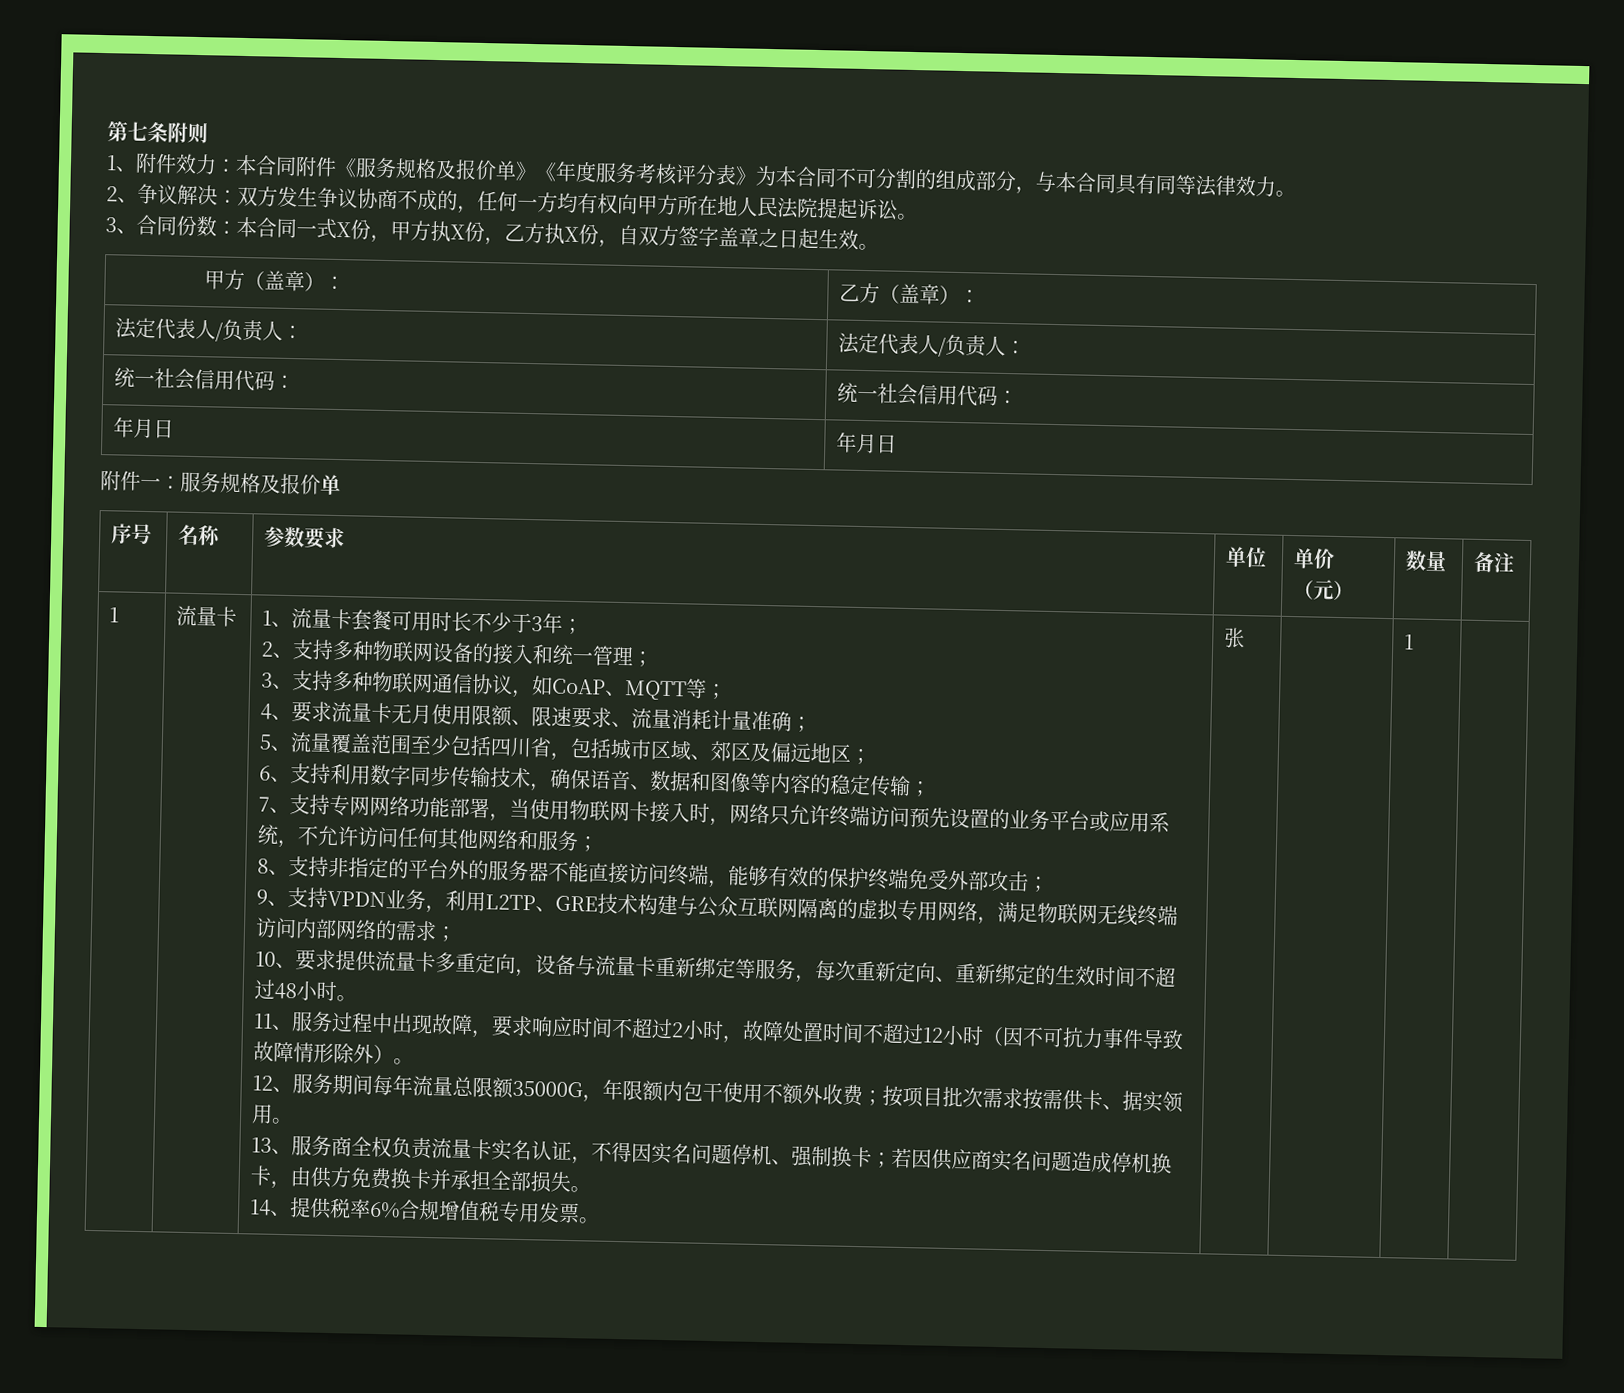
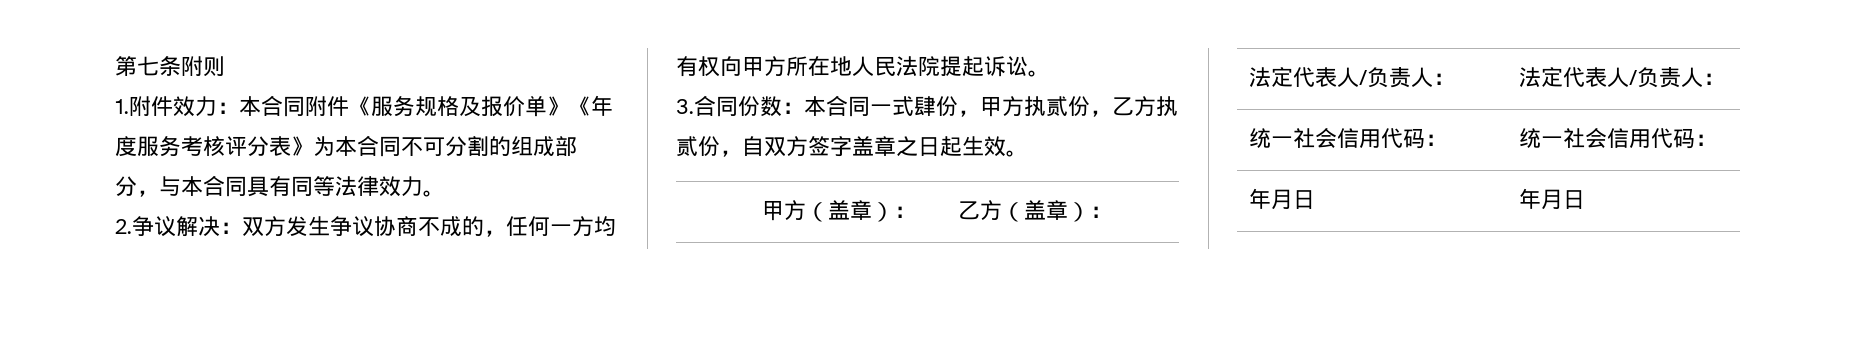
- 1、附件效力：本合同附件《服务规格及报价单》《年度服务考核评分表》为本合同不可分割的组成部分，与本合同具有同等法律效力。
+ 1.附件效力：本合同附件《服务规格及报价单》《年度服务考核评分表》为本合同不可分割的组成部分，与本合同具有同等法律效力。
- 2、争议解决：双方发生争议协商不成的，任何一方均有权向甲方所在地人民法院提起诉讼。
+ 2.争议解决：双方发生争议协商不成的，任何一方均有权向甲方所在地人民法院提起诉讼。
- 3、合同份数：本合同一式X份，甲方执X份，乙方执X份，自双方签字盖章之日起生效。
+ 3.合同份数：本合同一式肆份，甲方执贰份，乙方执贰份，自双方签字盖章之日起生效。
- 附件一：服务规格及报价单
- 序号 | 名称 | 参数要求 | 单位 | 单价（元） | 数量 | 备注
- 1 | 流量卡 | 1、流量卡套餐可用时长不少于3年；
- 2、支持多种物联网设备的接入和统一管理；
- 3、支持多种物联网通信协议，如CoAP、MQTT等；
- 4、要求流量卡无月使用限额、限速要求、流量消耗计量准确；
- 5、流量覆盖范围至少包括四川省，包括城市区域、郊区及偏远地区；
- 6、支持利用数字同步传输技术，确保语音、数据和图像等内容的稳定传输；
- 7、支持专网网络功能部署，当使用物联网卡接入时，网络只允许终端访问预先设置的业务平台或应用系统，不允许访问任何其他网络和服务；
- 8、支持非指定的平台外的服务器不能直接访问终端，能够有效的保护终端免受外部攻击；
- 9、支持VPDN业务，利用L2TP、GRE技术构建与公众互联网隔离的虚拟专用网络，满足物联网无线终端访问内部网络的需求；
- 10、要求提供流量卡多重定向，设备与流量卡重新绑定等服务，每次重新定向、重新绑定的生效时间不超过48小时。
- 11、服务过程中出现故障，要求响应时间不超过2小时，故障处置时间不超过12小时（因不可抗力事件导致故障情形除外）。
- 12、服务期间每年流量总限额35000G，年限额内包干使用不额外收费；按项目批次需求按需供卡、据实领用。
- 13、服务商全权负责流量卡实名认证，不得因实名问题停机、强制换卡；若因供应商实名问题造成停机换卡，由供方免费换卡并承担全部损失。
- 14、提供税率6%合规增值税专用发票。 | 张 | | 1

